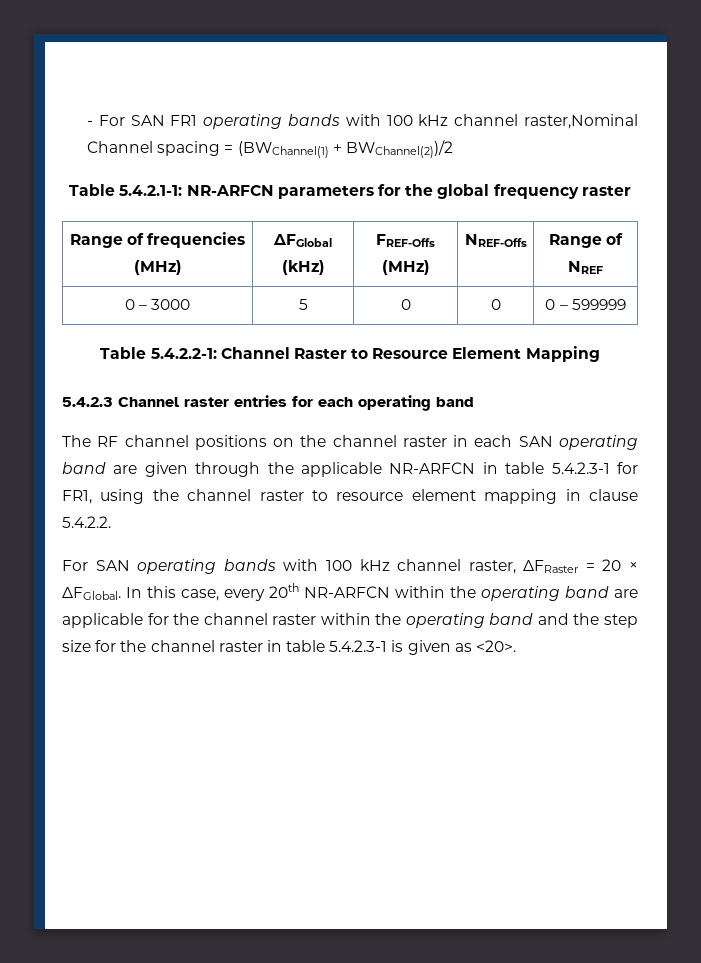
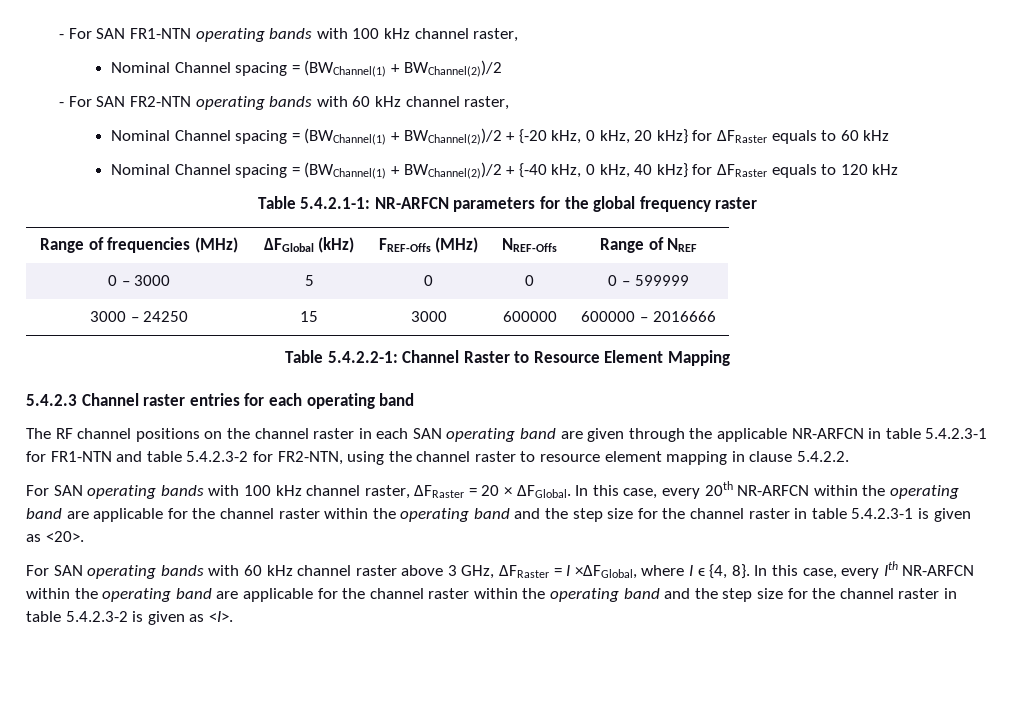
- - For SAN FR1 operating bands with 100 kHz channel raster,Nominal Channel spacing = (BWChannel(1) + BWChannel(2))/2
+ - For SAN FR1-NTN operating bands with 100 kHz channel raster,
+ Nominal Channel spacing = (BWChannel(1) + BWChannel(2))/2
+ - For SAN FR2-NTN operating bands with 60 kHz channel raster,
+ Nominal Channel spacing = (BWChannel(1) + BWChannel(2))/2 + {-20 kHz, 0 kHz, 20 kHz} for ∆FRaster equals to 60 kHz
+ Nominal Channel spacing = (BWChannel(1) + BWChannel(2))/2 + {-40 kHz, 0 kHz, 40 kHz} for ∆FRaster equals to 120 kHz
+ 3000 – 24250 | 15 | 3000 | 600000 | 600000 – 2016666
- The RF channel positions on the channel raster in each SAN operating band are given through the applicable NR-ARFCN in table 5.4.2.3-1 for FR1, using the channel raster to resource element mapping in clause 5.4.2.2.
+ The RF channel positions on the channel raster in each SAN operating band are given through the applicable NR-ARFCN in table 5.4.2.3-1 for FR1-NTN and table 5.4.2.3-2 for FR2-NTN, using the channel raster to resource element mapping in clause 5.4.2.2.
+ For SAN operating bands with 60 kHz channel raster above 3 GHz, ΔFRaster = I ×ΔFGlobal, where I ϵ {4, 8}. In this case, every Ith NR-ARFCN within the operating band are applicable for the channel raster within the operating band and the step size for the channel raster in table 5.4.2.3-2 is given as <I>.

